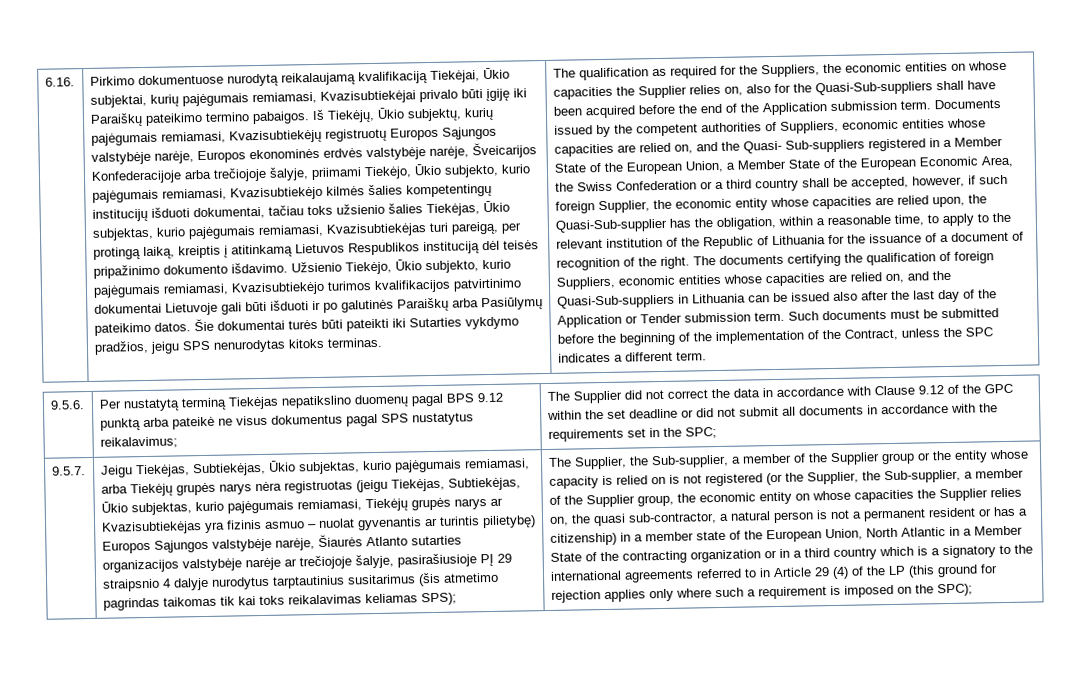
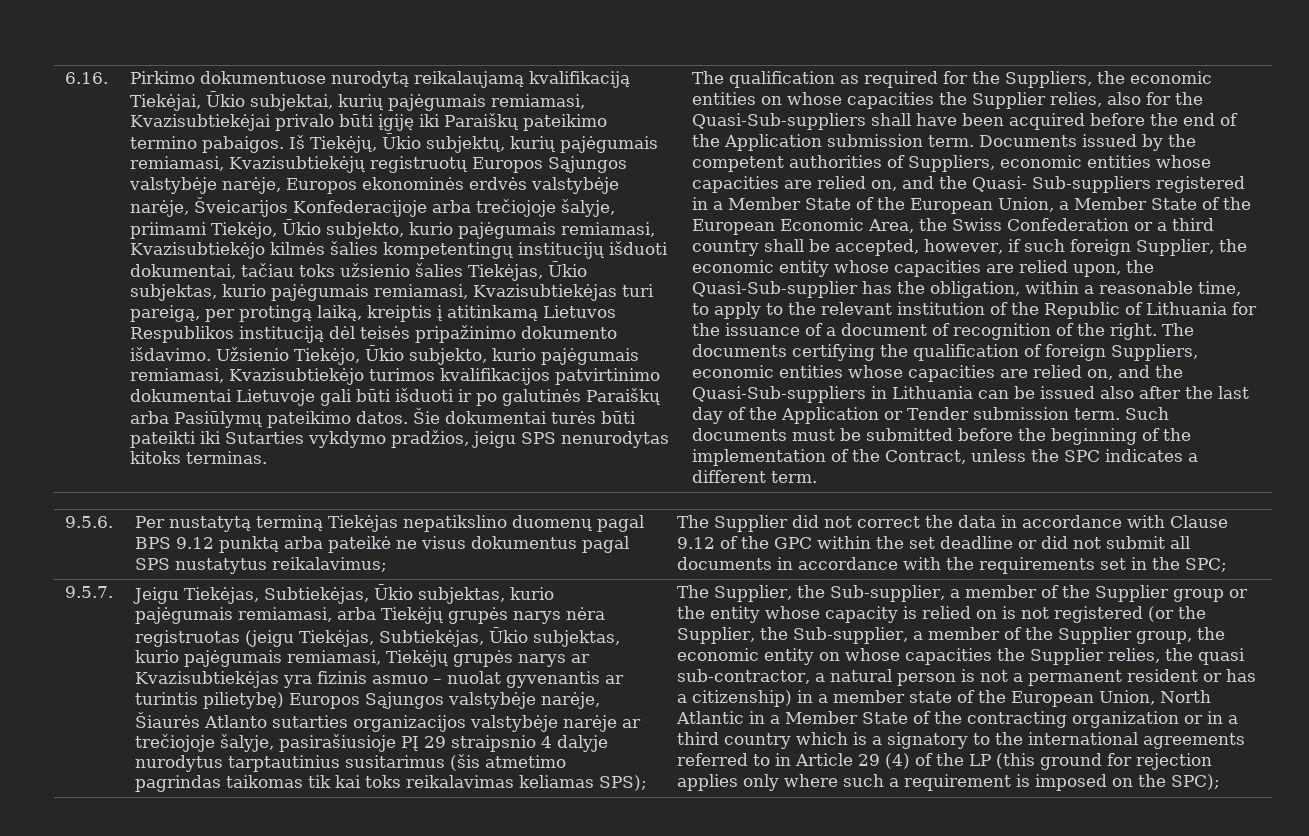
- The qualification as required for the Suppliers, the economic entities on whose capacities the Supplier relies on, also for the Quasi-Sub-suppliers shall have been acquired before the end of the Application submission term.
+ The qualification as required for the Suppliers, the economic entities on whose capacities the Supplier relies, also for the Quasi-Sub-suppliers shall have been acquired before the end of the Application submission term.
- The Supplier, the Sub-supplier, a member of the Supplier group or the entity whose capacity is relied on is not registered (or the Supplier, the Sub-supplier, a member of the Supplier group, the economic entity on whose capacities the Supplier relies on, the quasi sub-contractor, a natural person is not a permanent resident or has a citizenship) in a member state of the European Union, North Atlantic in a Member State of the contracting organization or in a third country which is a signatory to the international agreements referred to in Article 29 (4) of the LP (this ground for rejection applies only where such a requirement is imposed on the SPC);
+ The Supplier, the Sub-supplier, a member of the Supplier group or the entity whose capacity is relied on is not registered (or the Supplier, the Sub-supplier, a member of the Supplier group, the economic entity on whose capacities the Supplier relies, the quasi sub-contractor, a natural person is not a permanent resident or has a citizenship) in a member state of the European Union, North Atlantic in a Member State of the contracting organization or in a third country which is a signatory to the international agreements referred to in Article 29 (4) of the LP (this ground for rejection applies only where such a requirement is imposed on the SPC);

